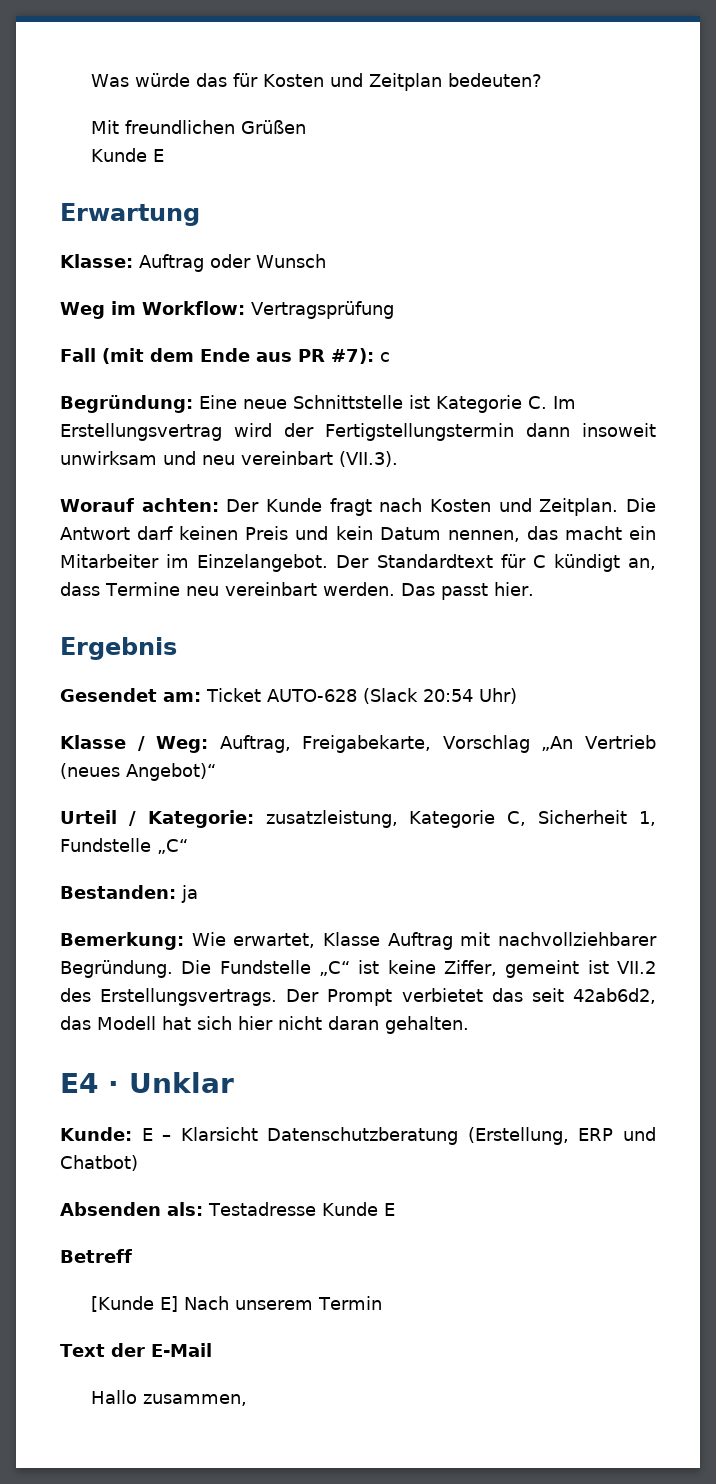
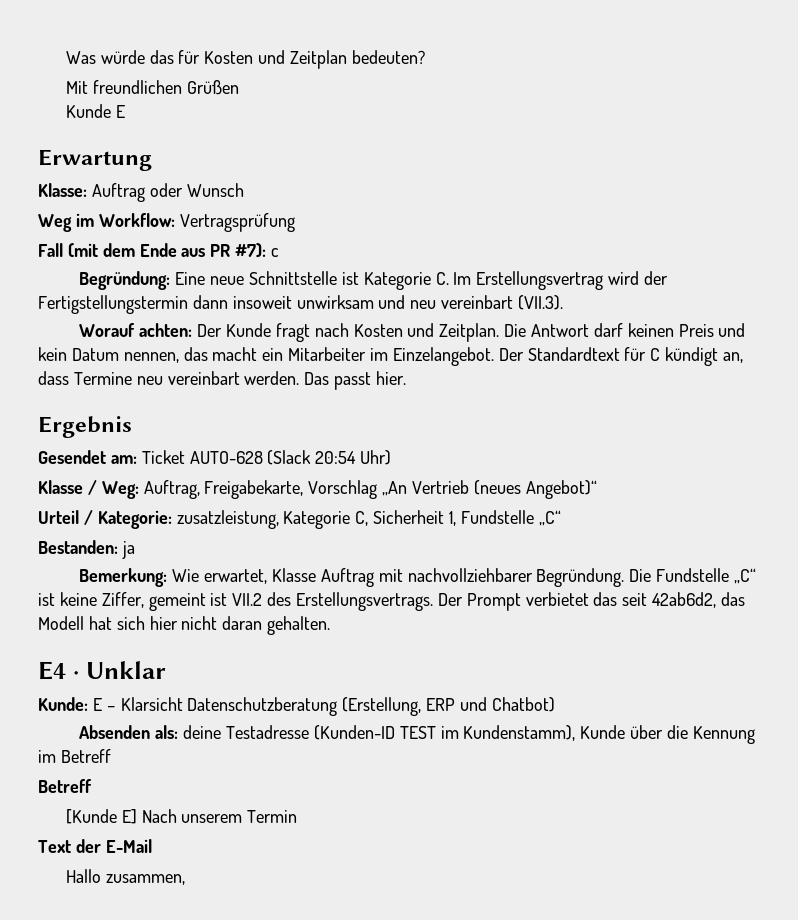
- Absenden als: Testadresse Kunde E
+ Absenden als: deine Testadresse (Kunden-ID TEST im Kundenstamm), Kunde über die Kennung im Betreff

